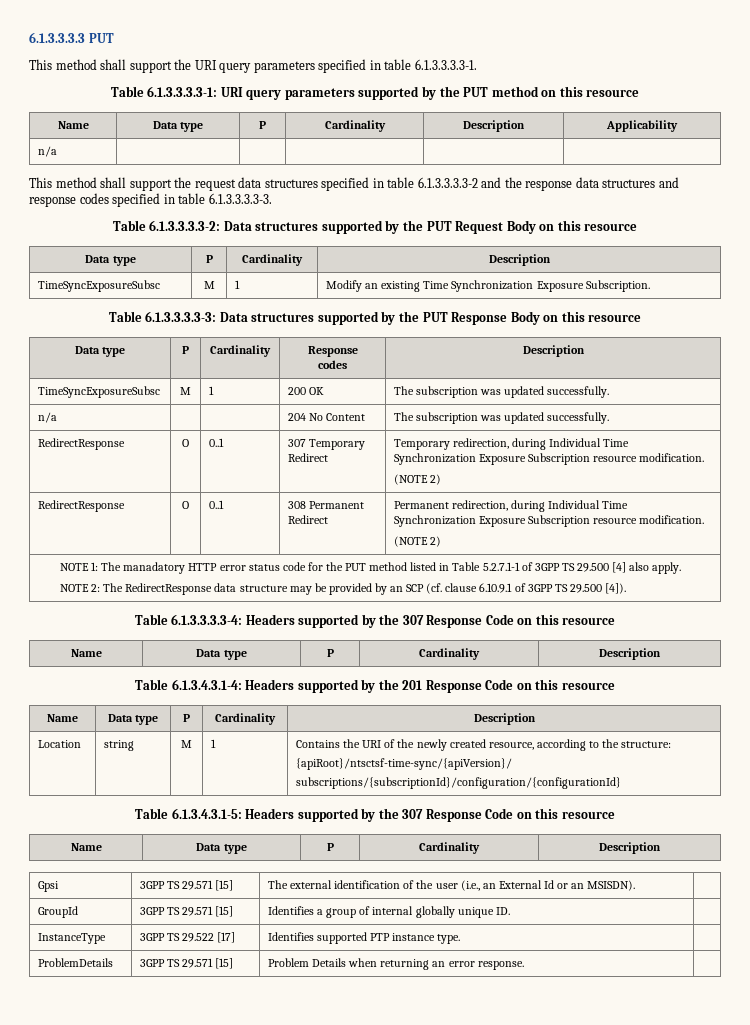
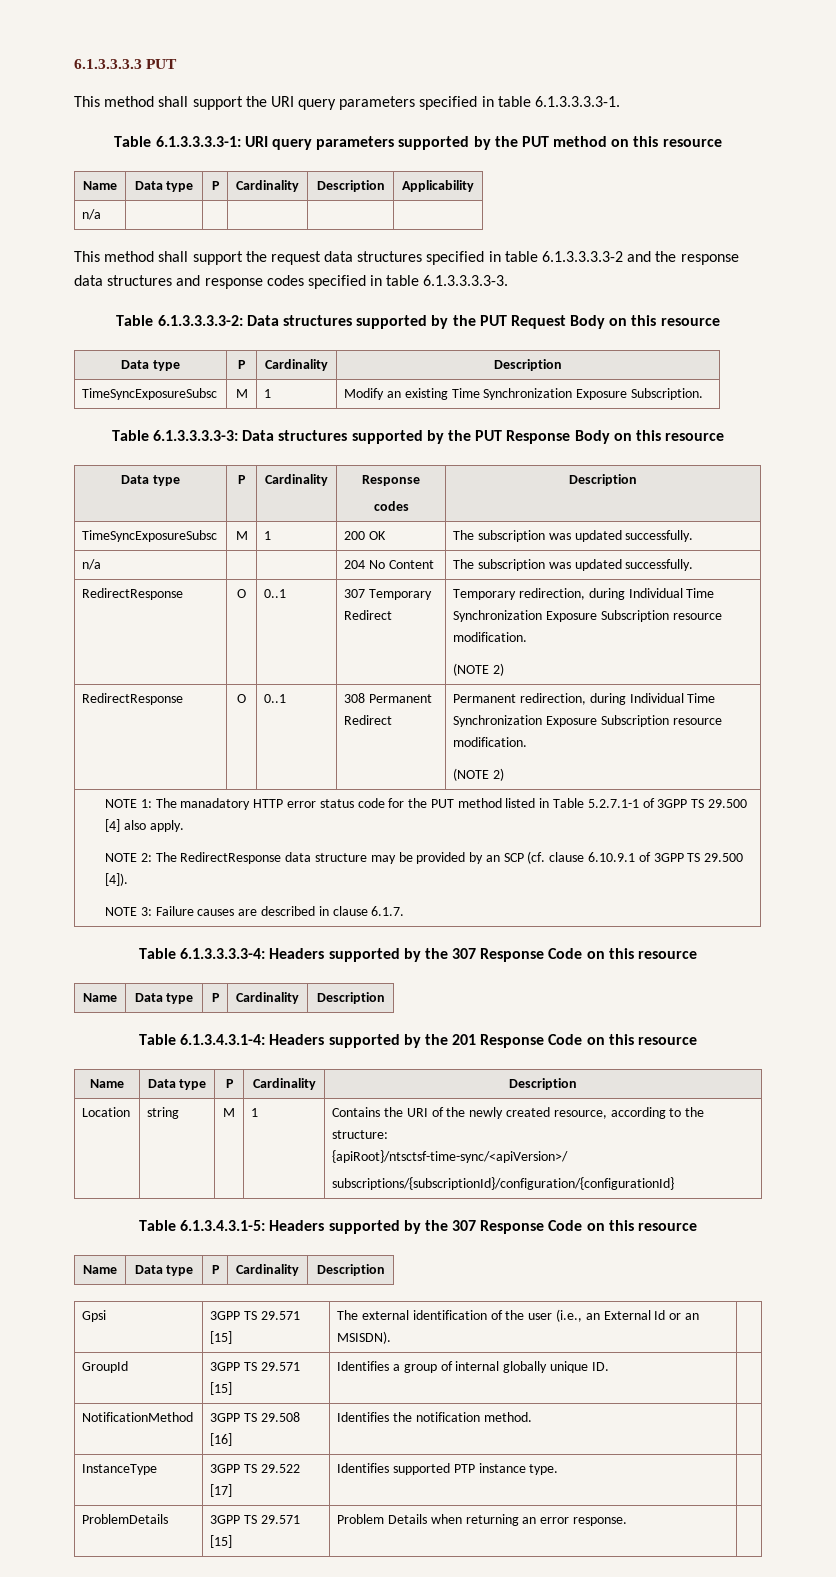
+ NOTE 3: Failure causes are described in clause 6.1.7.
  Location | string | M | 1 | Contains the URI of the newly created resource, according to the structure:
- {apiRoot}/ntsctsf-time-sync/{apiVersion}/
+ {apiRoot}/ntsctsf-time-sync/<apiVersion>/
+ NotificationMethod | 3GPP TS 29.508 [16] | Identifies the notification method. |

